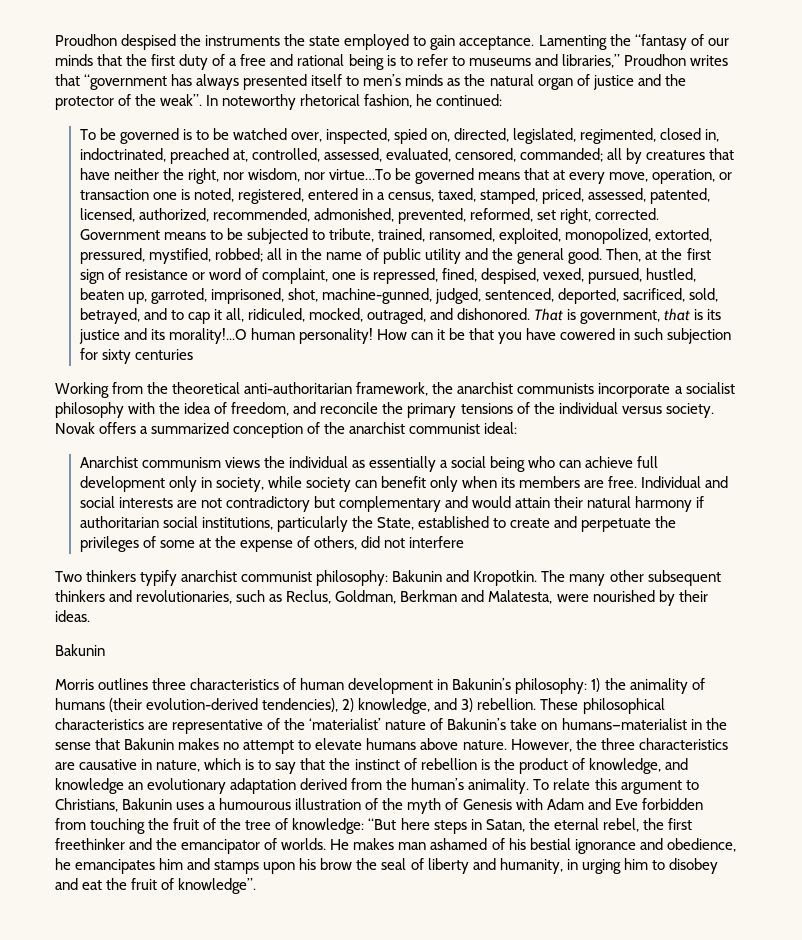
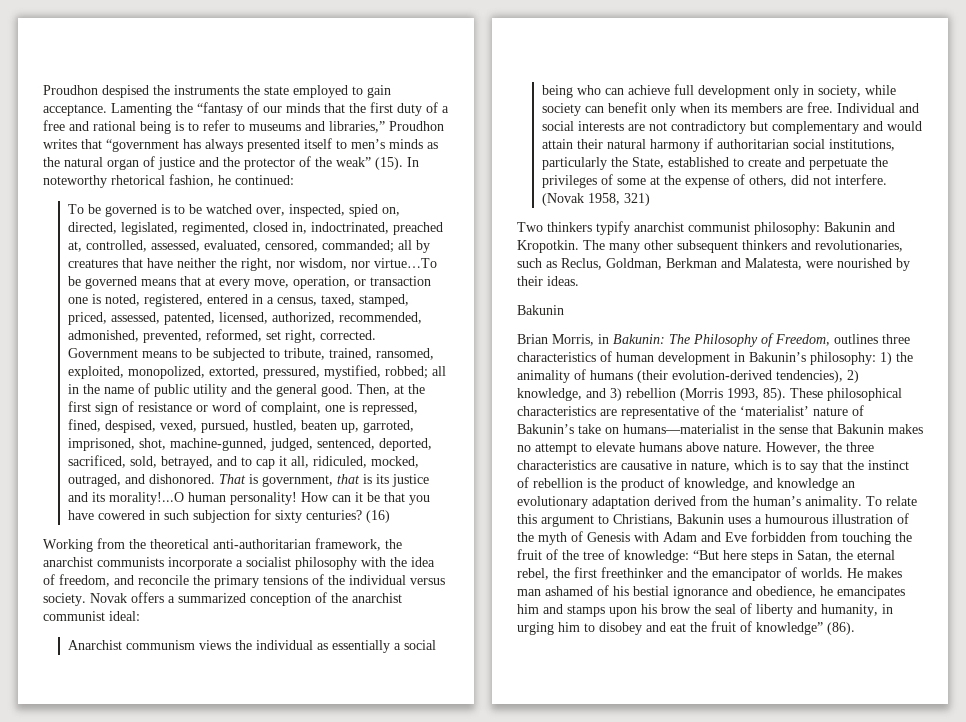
- Lamenting the “fantasy of our minds that the first duty of a free and rational being is to refer to museums and libraries,” Proudhon writes that “government has always presented itself to men’s minds as the natural organ of justice and the protector of the weak”.
+ Lamenting the “fantasy of our minds that the first duty of a free and rational being is to refer to museums and libraries,” Proudhon writes that “government has always presented itself to men’s minds as the natural organ of justice and the protector of the weak” (15).
- How can it be that you have cowered in such subjection for sixty centuries
+ How can it be that you have cowered in such subjection for sixty centuries? (16)
- Individual and social interests are not contradictory but complementary and would attain their natural harmony if authoritarian social institutions, particularly the State, established to create and perpetuate the privileges of some at the expense of others, did not interfere
+ Individual and social interests are not contradictory but complementary and would attain their natural harmony if authoritarian social institutions, particularly the State, established to create and perpetuate the privileges of some at the expense of others, did not interfere. (Novak 1958, 321)
- Morris outlines three characteristics of human development in Bakunin’s philosophy: 1) the animality of humans (their evolution-derived tendencies), 2) knowledge, and 3) rebellion.
+ Brian Morris, in Bakunin: The Philosophy of Freedom, outlines three characteristics of human development in Bakunin’s philosophy: 1) the animality of humans (their evolution-derived tendencies), 2) knowledge, and 3) rebellion (Morris 1993, 85).
- He makes man ashamed of his bestial ignorance and obedience, he emancipates him and stamps upon his brow the seal of liberty and humanity, in urging him to disobey and eat the fruit of knowledge”.
+ He makes man ashamed of his bestial ignorance and obedience, he emancipates him and stamps upon his brow the seal of liberty and humanity, in urging him to disobey and eat the fruit of knowledge” (86).

